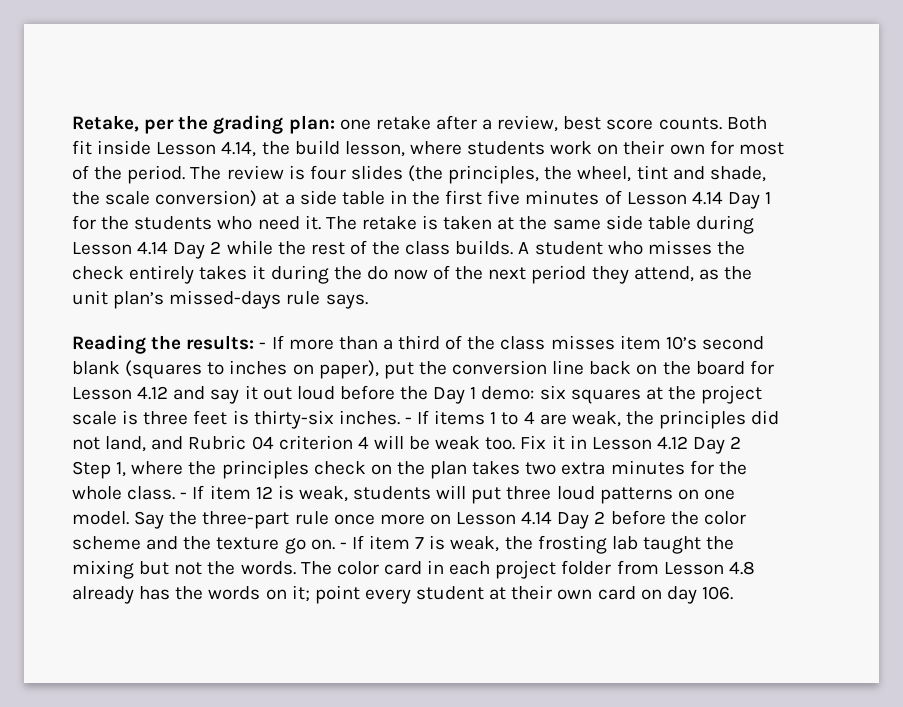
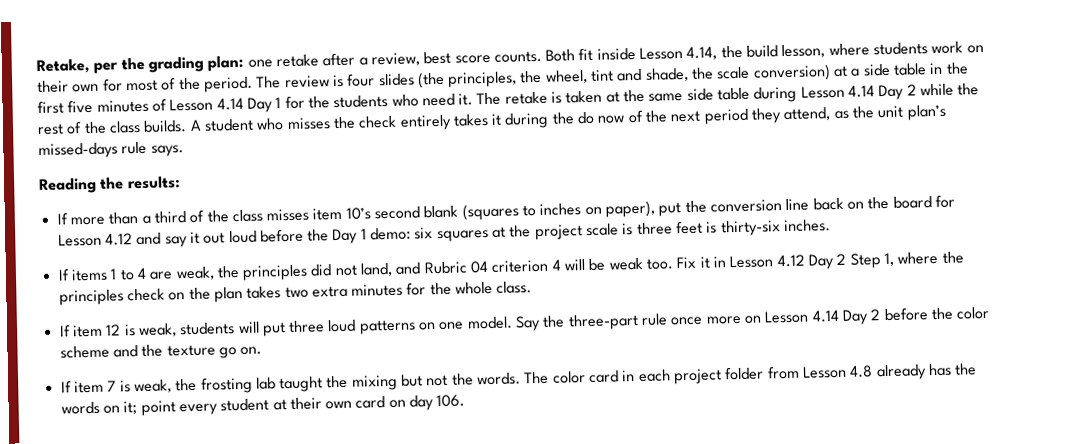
- Reading the results: - If more than a third of the class misses item 10’s second blank (squares to inches on paper), put the conversion line back on the board for Lesson 4.12 and say it out loud before the Day 1 demo:
+ Reading the results:
+ If more than a third of the class misses item 10’s second blank (squares to inches on paper), put the conversion line back on the board for Lesson 4.12 and say it out loud before the Day 1 demo:
- six squares at the project scale is three feet is thirty-six inches. - If items 1 to 4 are weak, the principles did not land, and Rubric 04 criterion 4 will be weak too.
+ six squares at the project scale is three feet is thirty-six inches.
+ If items 1 to 4 are weak, the principles did not land, and Rubric 04 criterion 4 will be weak too.
- Fix it in Lesson 4.12 Day 2 Step 1, where the principles check on the plan takes two extra minutes for the whole class. - If item 12 is weak, students will put three loud patterns on one model.
+ Fix it in Lesson 4.12 Day 2 Step 1, where the principles check on the plan takes two extra minutes for the whole class.
+ If item 12 is weak, students will put three loud patterns on one model.
- Say the three-part rule once more on Lesson 4.14 Day 2 before the color scheme and the texture go on. - If item 7 is weak, the frosting lab taught the mixing but not the words.
+ Say the three-part rule once more on Lesson 4.14 Day 2 before the color scheme and the texture go on.
+ If item 7 is weak, the frosting lab taught the mixing but not the words.

